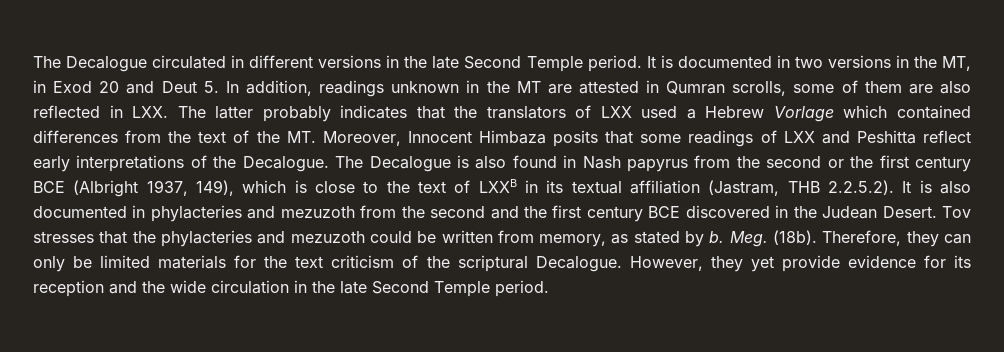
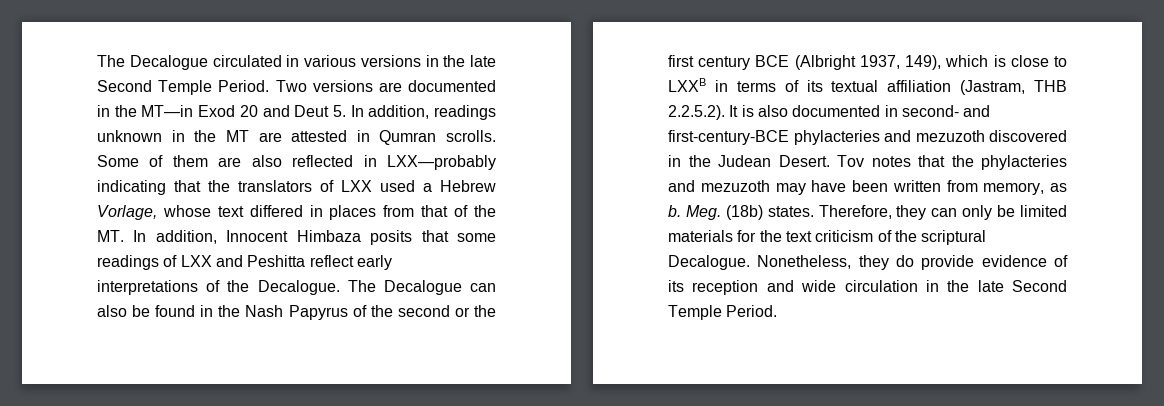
- The Decalogue circulated in different versions in the late Second Temple period. It is documented in two versions in the MT, in Exod 20 and Deut 5. In addition, readings unknown in the MT are attested in Qumran scrolls, some of them are also reflected in LXX. The latter probably indicates that the translators of LXX used a Hebrew Vorlage which contained differences from the text of the MT. Moreover, Innocent Himbaza posits that some readings of LXX and Peshitta reflect early interpretations of the Decalogue.
+ The Decalogue circulated in various versions in the late Second Temple Period. Two versions are documented in the MT—in Exod 20 and Deut 5. In addition, readings unknown in the MT are attested in Qumran scrolls. Some of them are also reflected in LXX—probably indicating that the translators of LXX used a Hebrew Vorlage, whose text differed in places from that of the MT. In addition, Innocent Himbaza posits that some readings of LXX and Peshitta reflect early interpretations of the Decalogue.
- The Decalogue is also found in Nash papyrus from the second or the first century BCE (Albright 1937, 149), which is close to the text of LXXB in its textual affiliation (Jastram, THB 2.2.5.2). It is also documented in phylacteries and mezuzoth from the second and the first century BCE discovered in the Judean Desert.
+ The Decalogue can also be found in the Nash Papyrus of the second or the first century BCE (Albright 1937, 149), which is close to LXXB in terms of its textual affiliation (Jastram, THB 2.2.5.2). It is also documented in second- and first-century-BCE phylacteries and mezuzoth discovered in the Judean Desert.
- Tov stresses that the phylacteries and mezuzoth could be written from memory, as stated by b. Meg. (18b).
+ Tov notes that the phylacteries and mezuzoth may have been written from memory, as b. Meg. (18b) states.
- However, they yet provide evidence for its reception and the wide circulation in the late Second Temple period.
+ Nonetheless, they do provide evidence of its reception and wide circulation in the late Second Temple Period.

